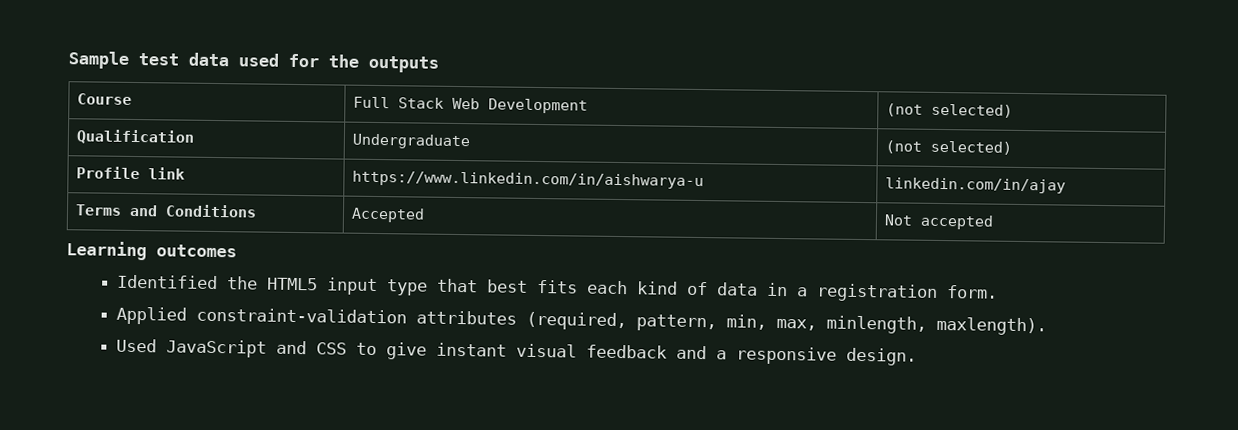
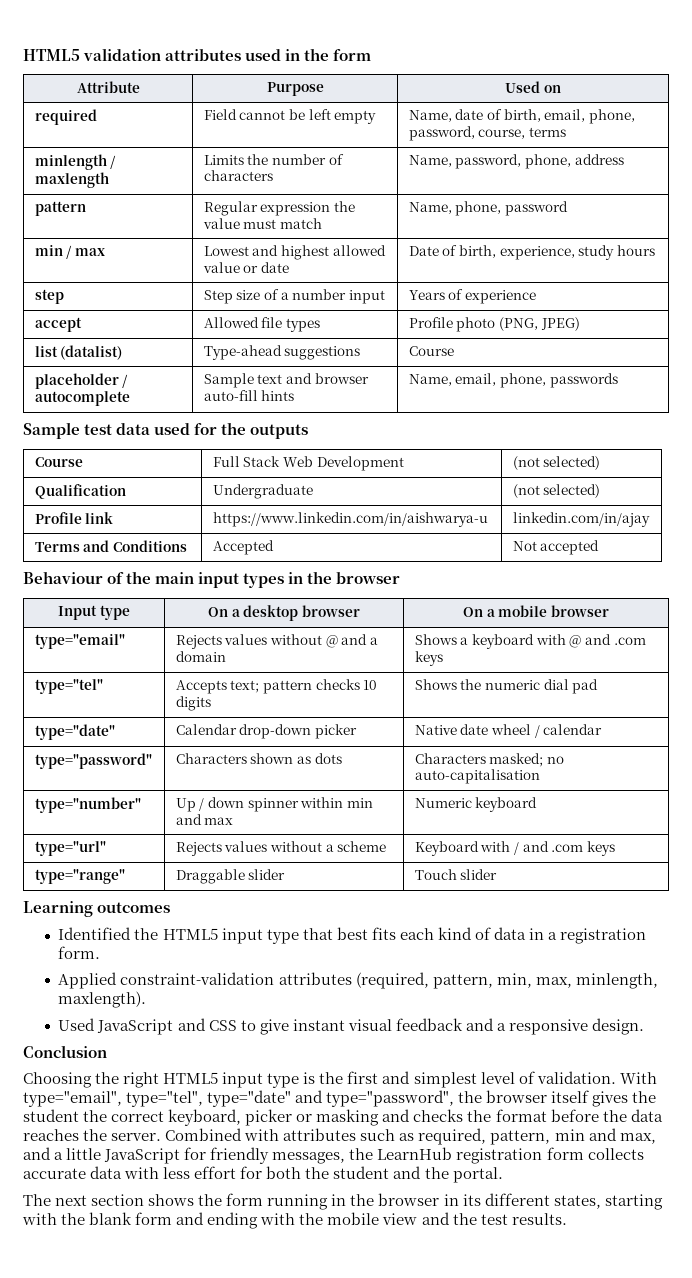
+ HTML5 validation attributes used in the form
+ Attribute | Purpose | Used on
+ required | Field cannot be left empty | Name, date of birth, email, phone, password, course, terms
+ minlength / maxlength | Limits the number of characters | Name, password, phone, address
+ pattern | Regular expression the value must match | Name, phone, password
+ min / max | Lowest and highest allowed value or date | Date of birth, experience, study hours
+ step | Step size of a number input | Years of experience
+ accept | Allowed file types | Profile photo (PNG, JPEG)
+ list (datalist) | Type-ahead suggestions | Course
+ placeholder / autocomplete | Sample text and browser auto-fill hints | Name, email, phone, passwords
+ Behaviour of the main input types in the browser
+ Input type | On a desktop browser | On a mobile browser
+ type="email" | Rejects values without @ and a domain | Shows a keyboard with @ and .com keys
+ type="tel" | Accepts text; pattern checks 10 digits | Shows the numeric dial pad
+ type="date" | Calendar drop-down picker | Native date wheel / calendar
+ type="password" | Characters shown as dots | Characters masked; no auto-capitalisation
+ type="number" | Up / down spinner within min and max | Numeric keyboard
+ type="url" | Rejects values without a scheme | Keyboard with / and .com keys
+ type="range" | Draggable slider | Touch slider
+ Conclusion
+ Choosing the right HTML5 input type is the first and simplest level of validation. With type="email", type="tel", type="date" and type="password", the browser itself gives the student the correct keyboard, picker or masking and checks the format before the data reaches the server. Combined with attributes such as required, pattern, min and max, and a little JavaScript for friendly messages, the LearnHub registration form collects accurate data with less effort for both the student and the portal.
+ The next section shows the form running in the browser in its different states, starting with the blank form and ending with the mobile view and the test results.

